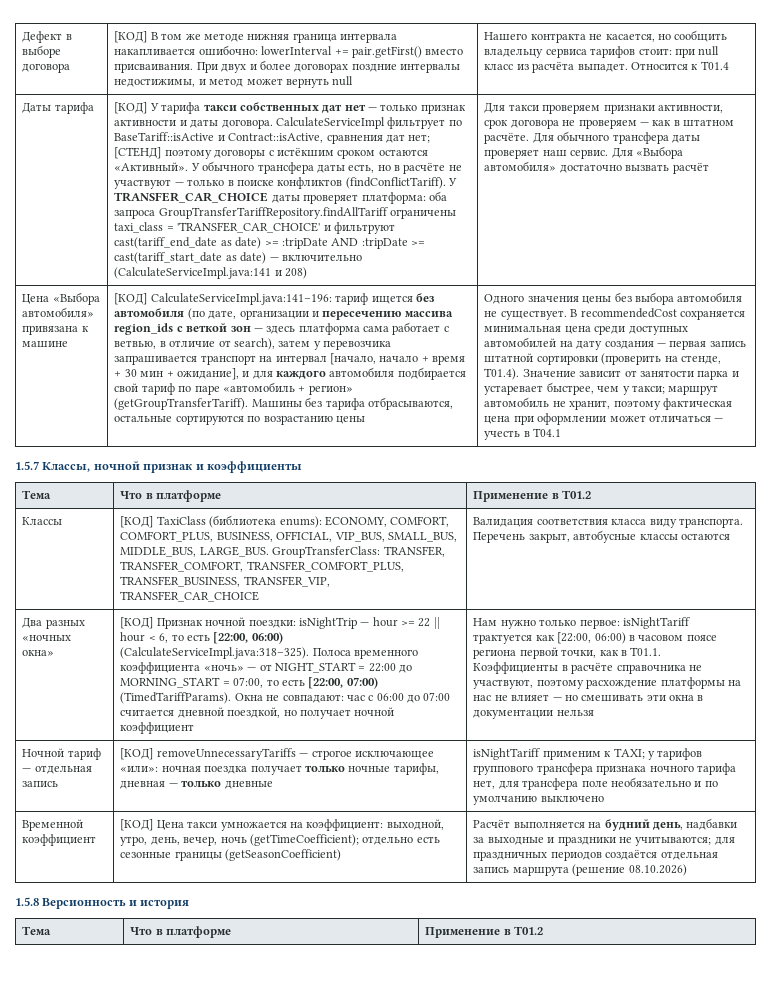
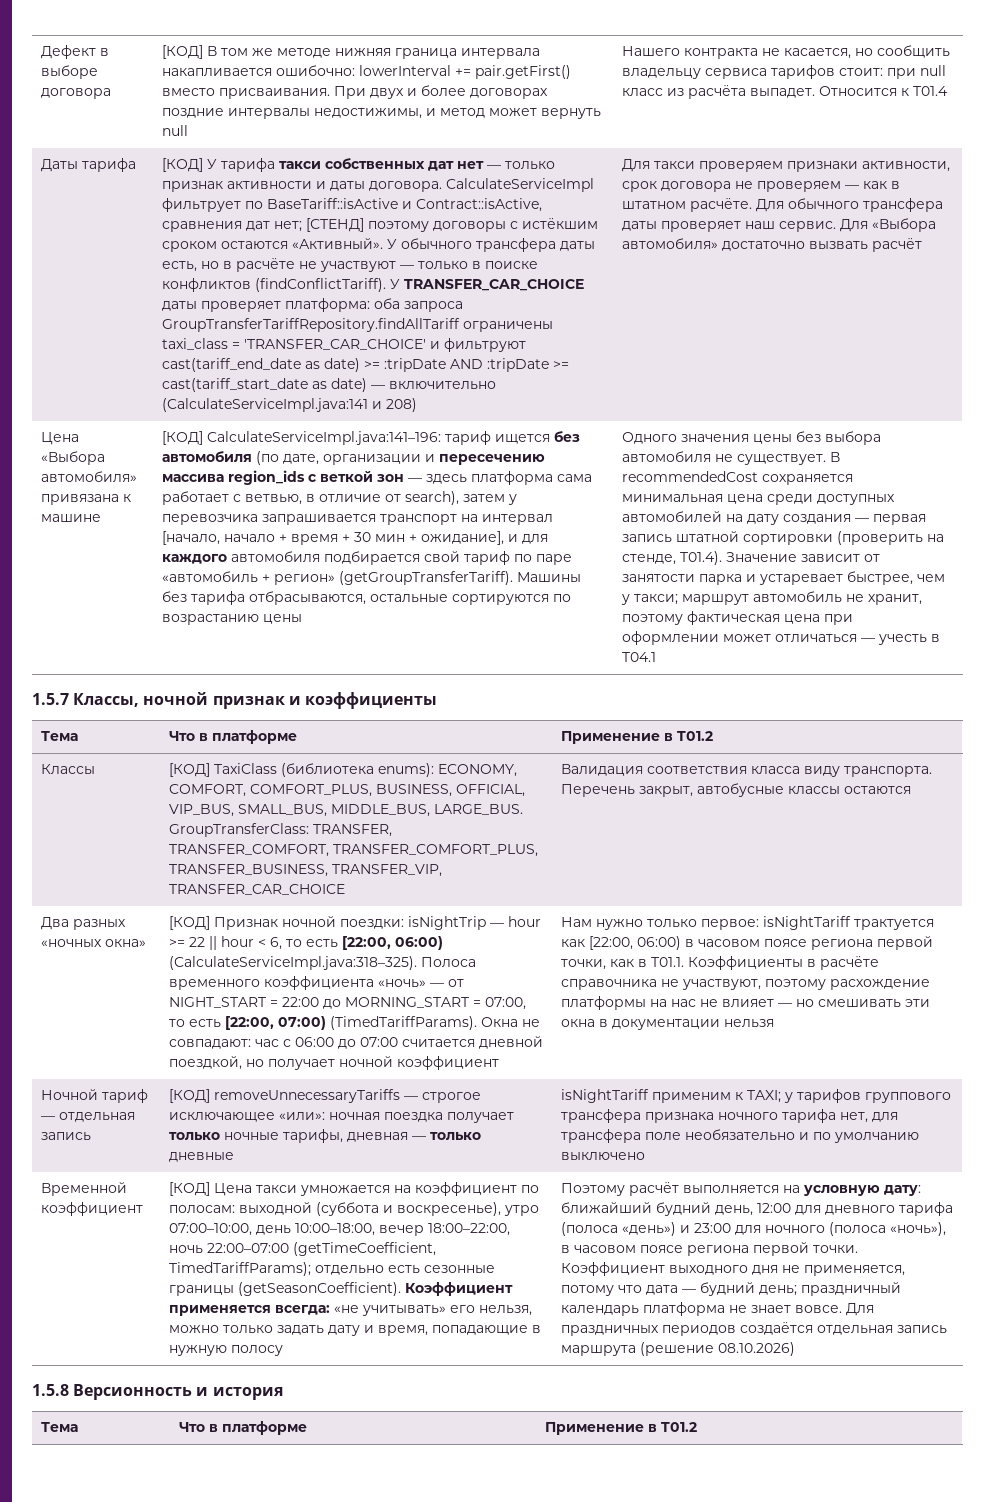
- [КОД] Цена такси умножается на коэффициент: выходной, утро, день, вечер, ночь (getTimeCoefficient); отдельно есть сезонные границы (getSeasonCoefficient) | Расчёт выполняется на будний день, надбавки за выходные и праздники не учитываются; для праздничных периодов создаётся отдельная запись маршрута (решение 08.10.2026)
+ [КОД] Цена такси умножается на коэффициент по полосам: выходной (суббота и воскресенье), утро 07:00–10:00, день 10:00–18:00, вечер 18:00–22:00, ночь 22:00–07:00 (getTimeCoefficient, TimedTariffParams); отдельно есть сезонные границы (getSeasonCoefficient). Коэффициент применяется всегда: «не учитывать» его нельзя, можно только задать дату и время, попадающие в нужную полосу | Поэтому расчёт выполняется на условную дату: ближайший будний день, 12:00 для дневного тарифа (полоса «день») и 23:00 для ночного (полоса «ночь»), в часовом поясе региона первой точки. Коэффициент выходного дня не применяется, потому что дата — будний день; праздничный календарь платформа не знает вовсе. Для праздничных периодов создаётся отдельная запись маршрута (решение 08.10.2026)

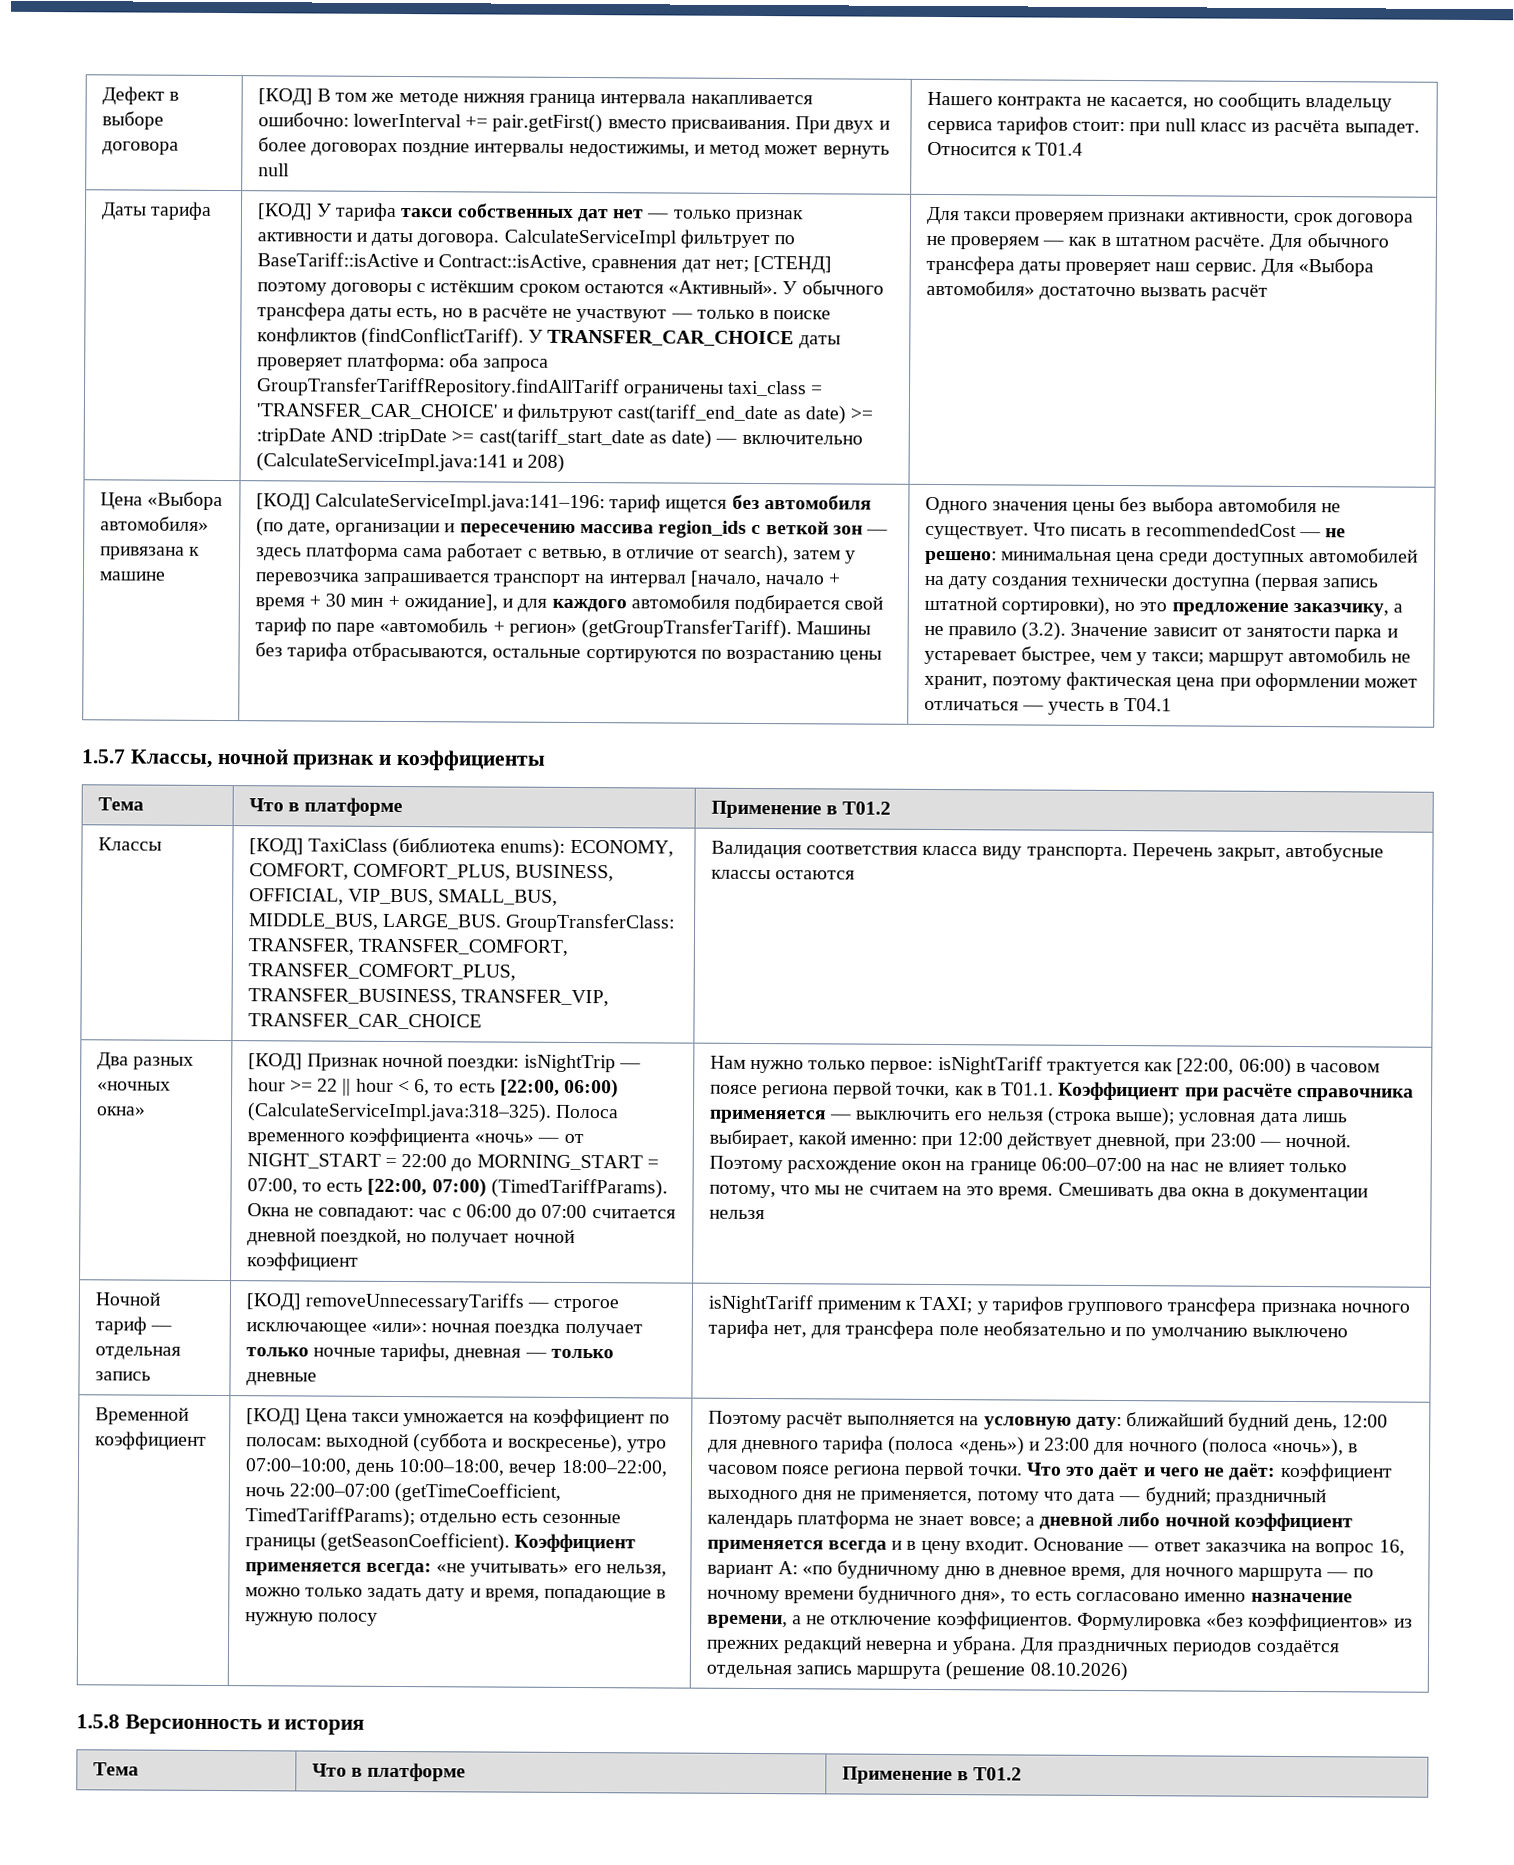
- В recommendedCost сохраняется минимальная цена среди доступных автомобилей на дату создания — первая запись штатной сортировки (проверить на стенде, T01.4). Значение зависит от занятости парка и устаревает быстрее, чем у такси; маршрут автомобиль не хранит, поэтому фактическая цена при оформлении может отличаться — учесть в T04.1
+ Что писать в recommendedCost — не решено: минимальная цена среди доступных автомобилей на дату создания технически доступна (первая запись штатной сортировки), но это предложение заказчику, а не правило (3.2). Значение зависит от занятости парка и устаревает быстрее, чем у такси; маршрут автомобиль не хранит, поэтому фактическая цена при оформлении может отличаться — учесть в T04.1
- Нам нужно только первое: isNightTariff трактуется как [22:00, 06:00) в часовом поясе региона первой точки, как в T01.1. Коэффициенты в расчёте справочника не участвуют, поэтому расхождение платформы на нас не влияет — но смешивать эти окна в документации нельзя
+ Нам нужно только первое: isNightTariff трактуется как [22:00, 06:00) в часовом поясе региона первой точки, как в T01.1. Коэффициент при расчёте справочника применяется — выключить его нельзя (строка выше); условная дата лишь выбирает, какой именно: при 12:00 действует дневной, при 23:00 — ночной. Поэтому расхождение окон на границе 06:00–07:00 на нас не влияет только потому, что мы не считаем на это время. Смешивать два окна в документации нельзя
- Коэффициент выходного дня не применяется, потому что дата — будний день; праздничный календарь платформа не знает вовсе.
+ Что это даёт и чего не даёт: коэффициент выходного дня не применяется, потому что дата — будний; праздничный календарь платформа не знает вовсе; а дневной либо ночной коэффициент применяется всегда и в цену входит. Основание — ответ заказчика на вопрос 16, вариант A: «по будничному дню в дневное время, для ночного маршрута — по ночному времени будничного дня», то есть согласовано именно назначение времени, а не отключение коэффициентов. Формулировка «без коэффициентов» из прежних редакций неверна и убрана.

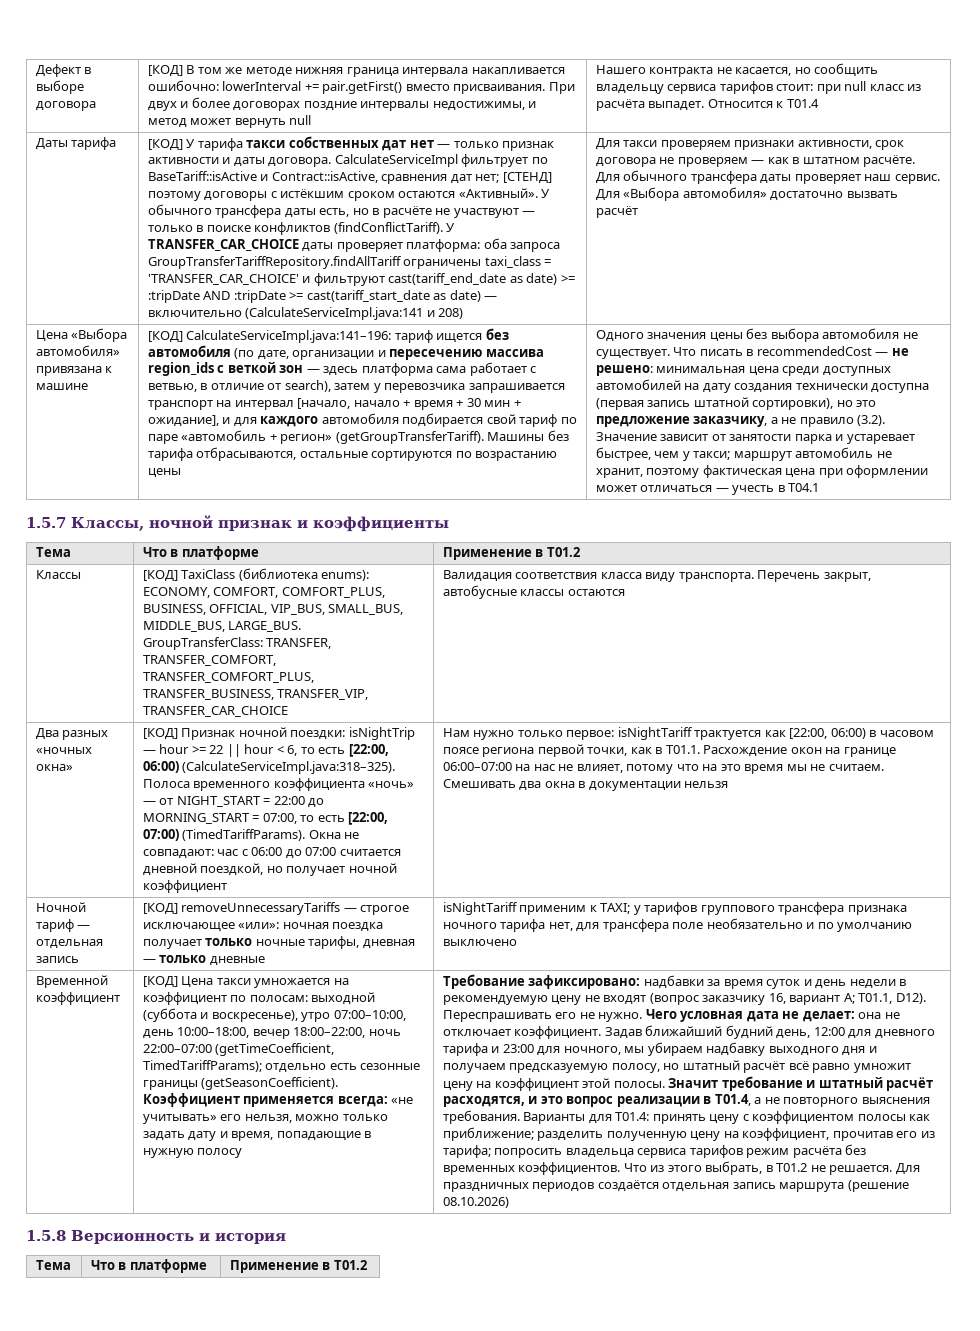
- Нам нужно только первое: isNightTariff трактуется как [22:00, 06:00) в часовом поясе региона первой точки, как в T01.1. Коэффициент при расчёте справочника применяется — выключить его нельзя (строка выше); условная дата лишь выбирает, какой именно: при 12:00 действует дневной, при 23:00 — ночной. Поэтому расхождение окон на границе 06:00–07:00 на нас не влияет только потому, что мы не считаем на это время.
+ Нам нужно только первое: isNightTariff трактуется как [22:00, 06:00) в часовом поясе региона первой точки, как в T01.1. Расхождение окон на границе 06:00–07:00 на нас не влияет, потому что на это время мы не считаем.
- Поэтому расчёт выполняется на условную дату: ближайший будний день, 12:00 для дневного тарифа (полоса «день») и 23:00 для ночного (полоса «ночь»), в часовом поясе региона первой точки. Что это даёт и чего не даёт: коэффициент выходного дня не применяется, потому что дата — будний; праздничный календарь платформа не знает вовсе; а дневной либо ночной коэффициент применяется всегда и в цену входит. Основание — ответ заказчика на вопрос 16, вариант A: «по будничному дню в дневное время, для ночного маршрута — по ночному времени будничного дня», то есть согласовано именно назначение времени, а не отключение коэффициентов. Формулировка «без коэффициентов» из прежних редакций неверна и убрана.
+ Требование зафиксировано: надбавки за время суток и день недели в рекомендуемую цену не входят (вопрос заказчику 16, вариант A; T01.1, D12). Переспрашивать его не нужно. Чего условная дата не делает: она не отключает коэффициент. Задав ближайший будний день, 12:00 для дневного тарифа и 23:00 для ночного, мы убираем надбавку выходного дня и получаем предсказуемую полосу, но штатный расчёт всё равно умножит цену на коэффициент этой полосы. Значит требование и штатный расчёт расходятся, и это вопрос реализации в T01.4, а не повторного выяснения требования. Варианты для T01.4: принять цену с коэффициентом полосы как приближение; разделить полученную цену на коэффициент, прочитав его из тарифа; попросить владельца сервиса тарифов режим расчёта без временных коэффициентов. Что из этого выбрать, в T01.2 не решается.

